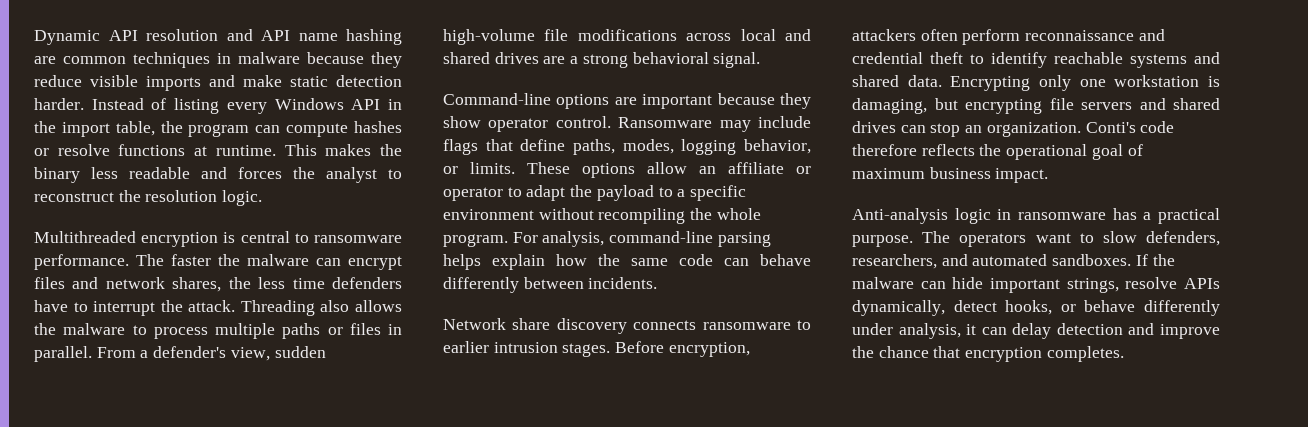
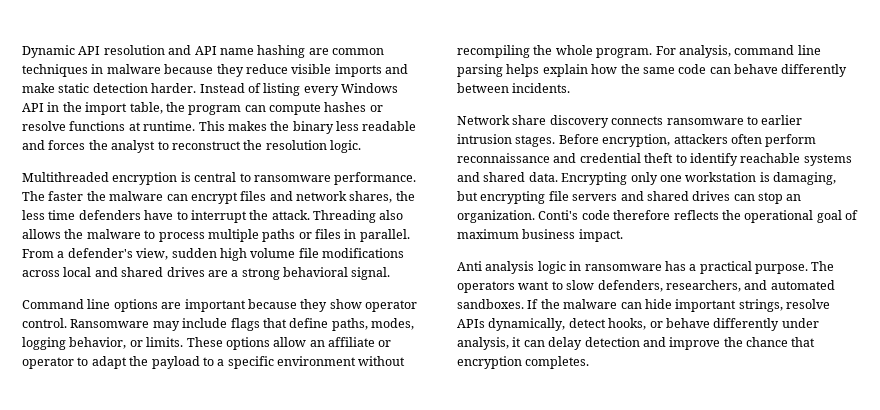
- From a defender's view, sudden high-volume file modifications across local and shared drives are a strong behavioral signal.
+ From a defender's view, sudden high volume file modifications across local and shared drives are a strong behavioral signal.
- Command-line options are important because they show operator control.
+ Command line options are important because they show operator control.
- For analysis, command-line parsing helps explain how the same code can behave differently between incidents.
+ For analysis, command line parsing helps explain how the same code can behave differently between incidents.
- Anti-analysis logic in ransomware has a practical purpose.
+ Anti analysis logic in ransomware has a practical purpose.

